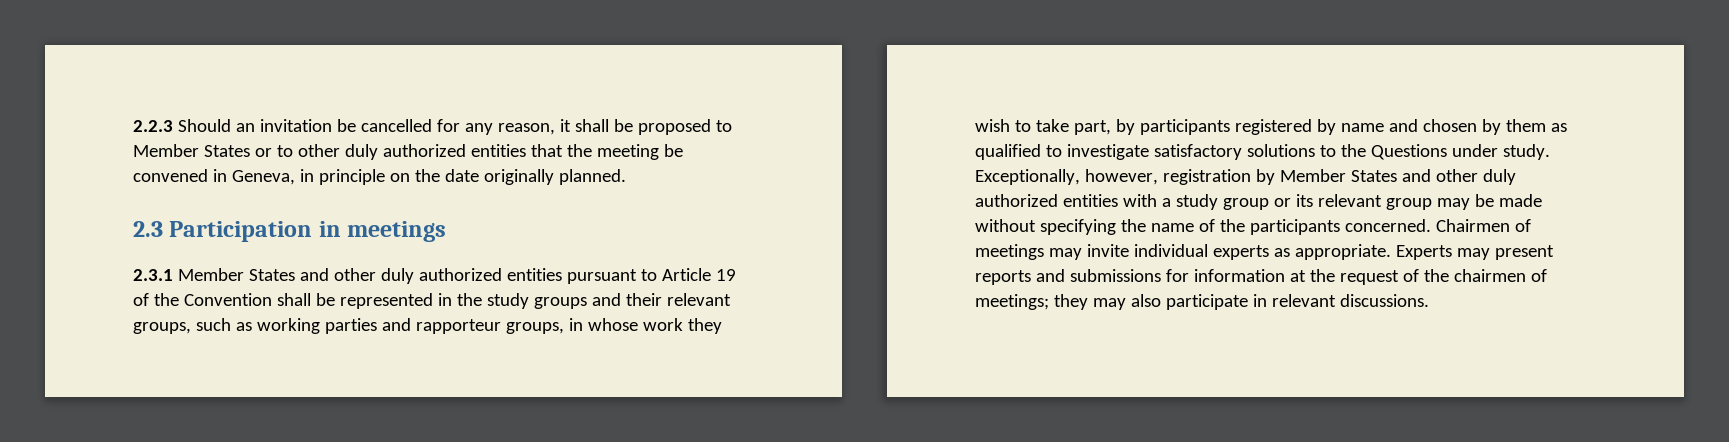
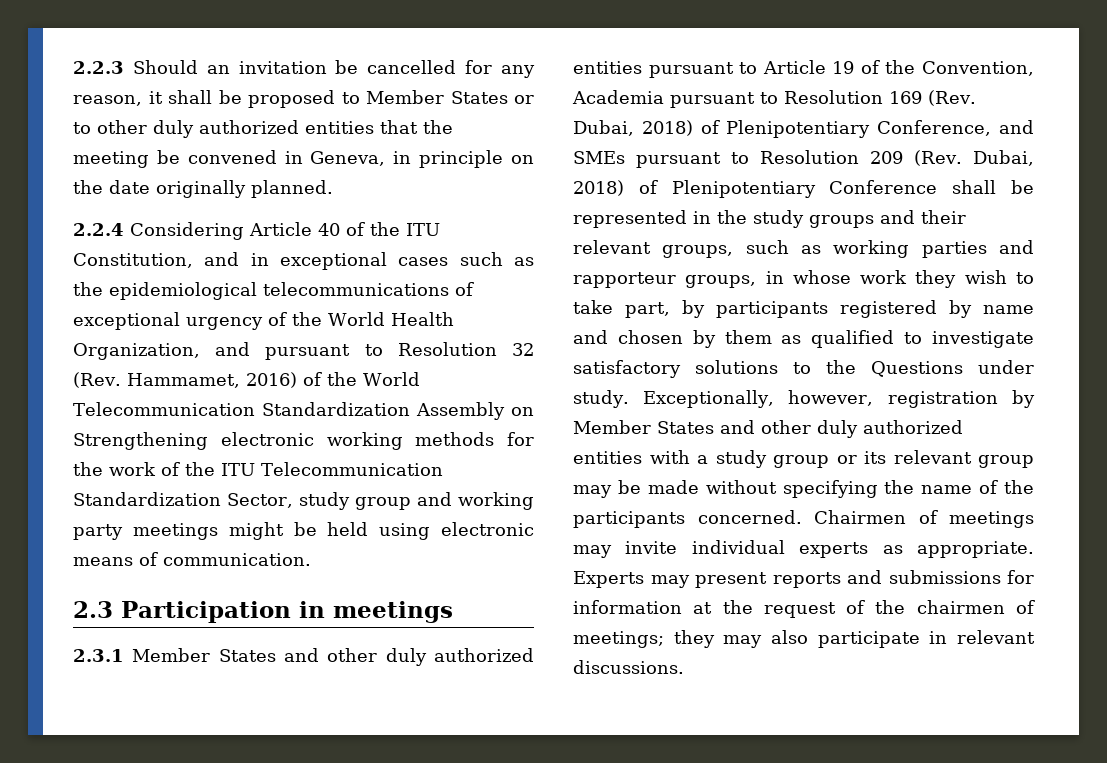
+ 2.2.4 Considering Article 40 of the ITU Constitution, and in exceptional cases such as the epidemiological telecommunications of exceptional urgency of the World Health Organization, and pursuant to Resolution 32 (Rev. Hammamet, 2016) of the World Telecommunication Standardization Assembly on Strengthening electronic working methods for the work of the ITU Telecommunication Standardization Sector, study group and working party meetings might be held using electronic means of communication.
- 2.3.1 Member States and other duly authorized entities pursuant to Article 19 of the Convention shall be represented in the study groups and their relevant groups, such as working parties and rapporteur groups, in whose work they wish to take part, by participants registered by name and chosen by them as qualified to investigate satisfactory solutions to the Questions under study.
+ 2.3.1 Member States and other duly authorized entities pursuant to Article 19 of the Convention, Academia pursuant to Resolution 169 (Rev. Dubai, 2018) of Plenipotentiary Conference, and SMEs pursuant to Resolution 209 (Rev. Dubai, 2018) of Plenipotentiary Conference shall be represented in the study groups and their relevant groups, such as working parties and rapporteur groups, in whose work they wish to take part, by participants registered by name and chosen by them as qualified to investigate satisfactory solutions to the Questions under study.

